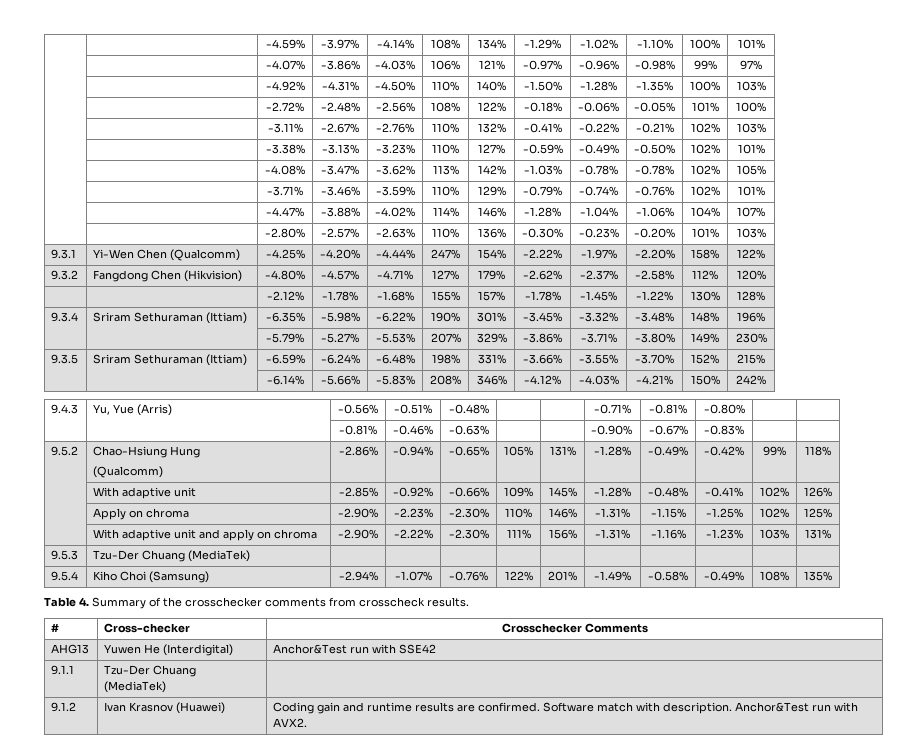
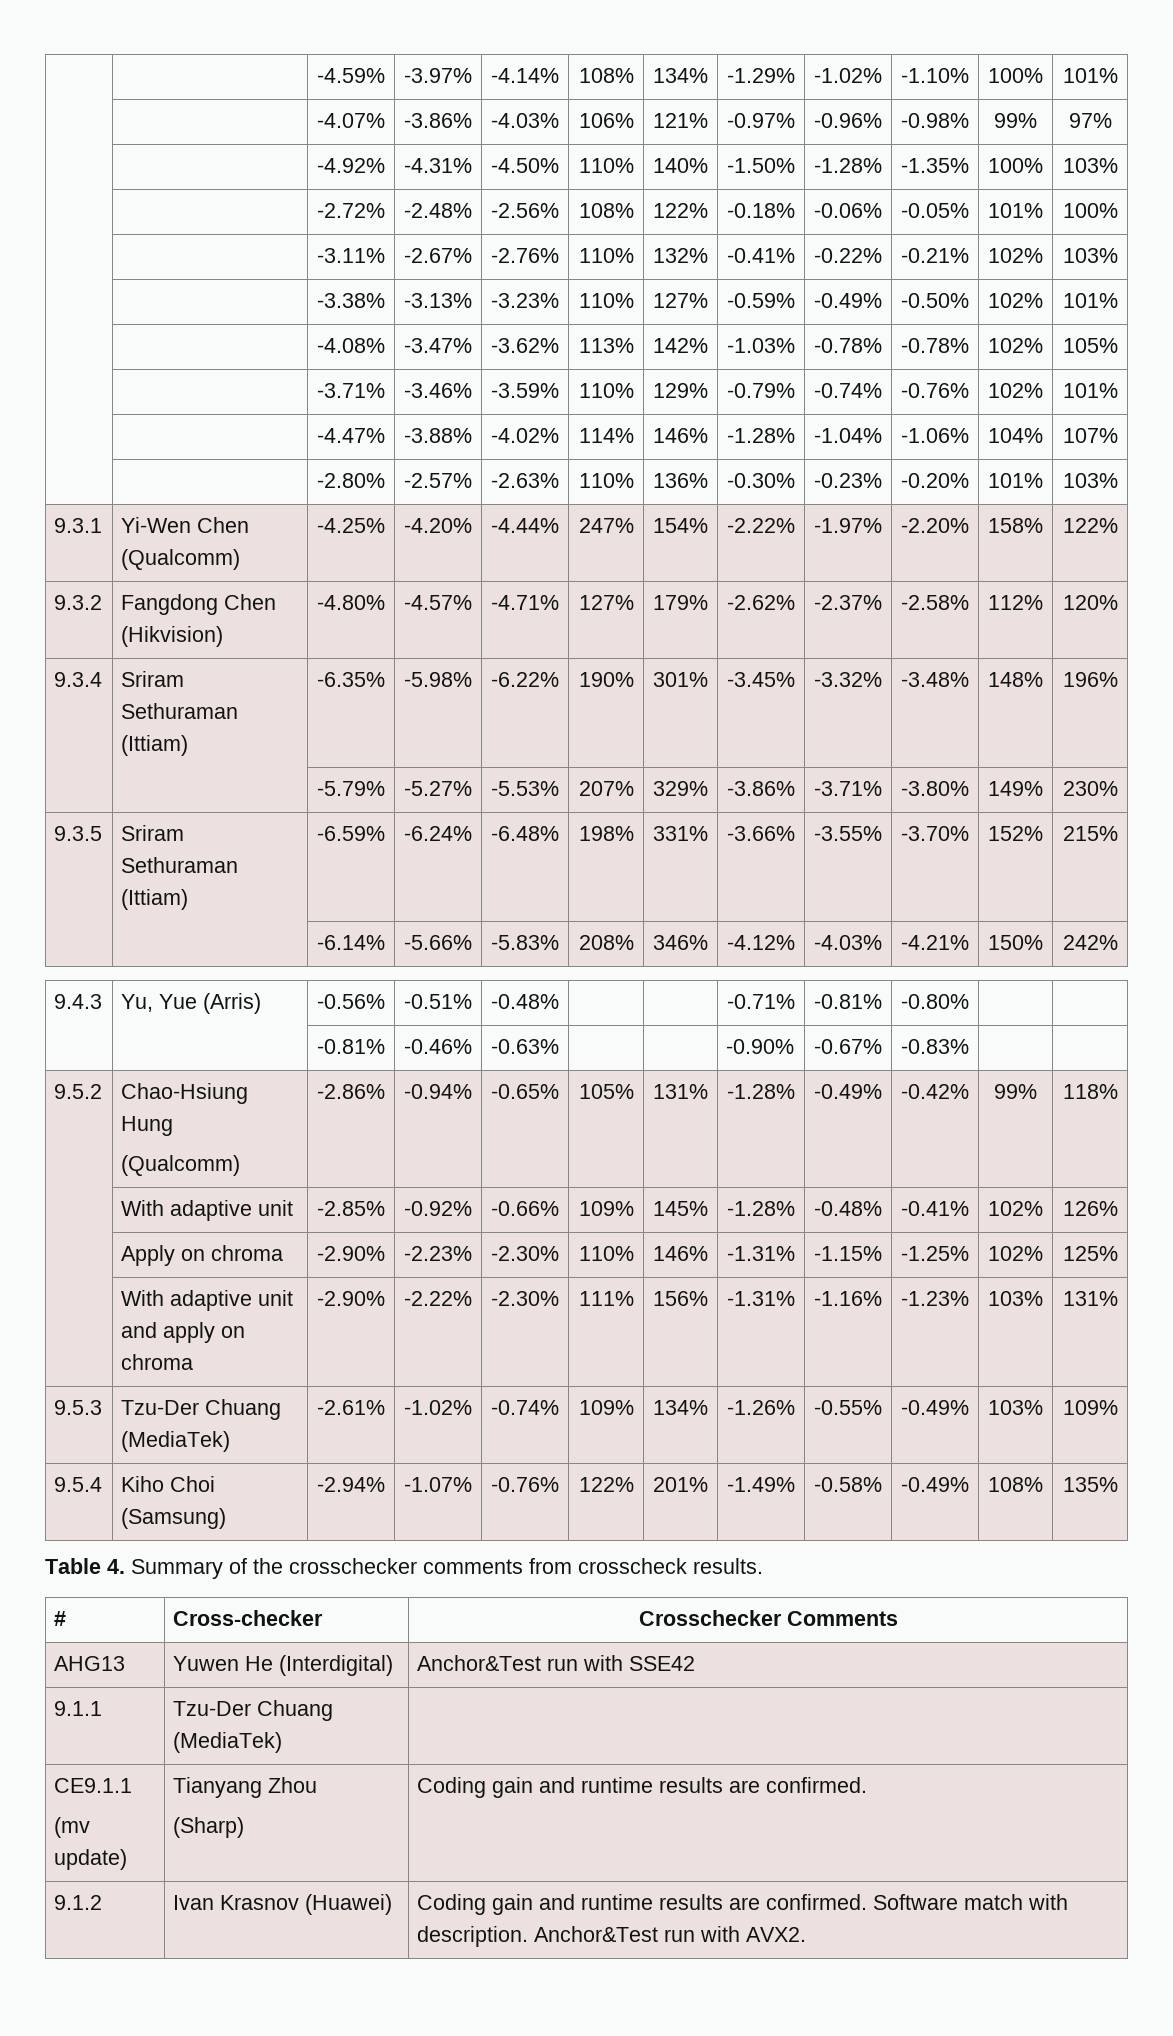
- | | -2.12% | -1.78% | -1.68% | 155% | 157% | -1.78% | -1.45% | -1.22% | 130% | 128%
- 9.5.3 | Tzu-Der Chuang (MediaTek) | | | | | | | | | |
+ 9.5.3 | Tzu-Der Chuang (MediaTek) | -2.61% | -1.02% | -0.74% | 109% | 134% | -1.26% | -0.55% | -0.49% | 103% | 109%
+ CE9.1.1
+ (mv update) | Tianyang Zhou
+ (Sharp) | Coding gain and runtime results are confirmed.

